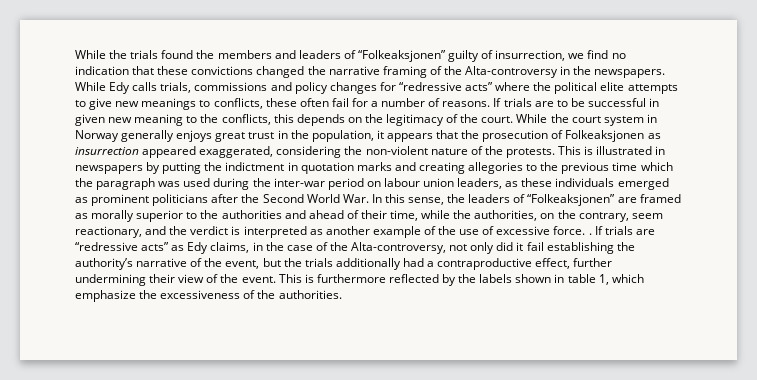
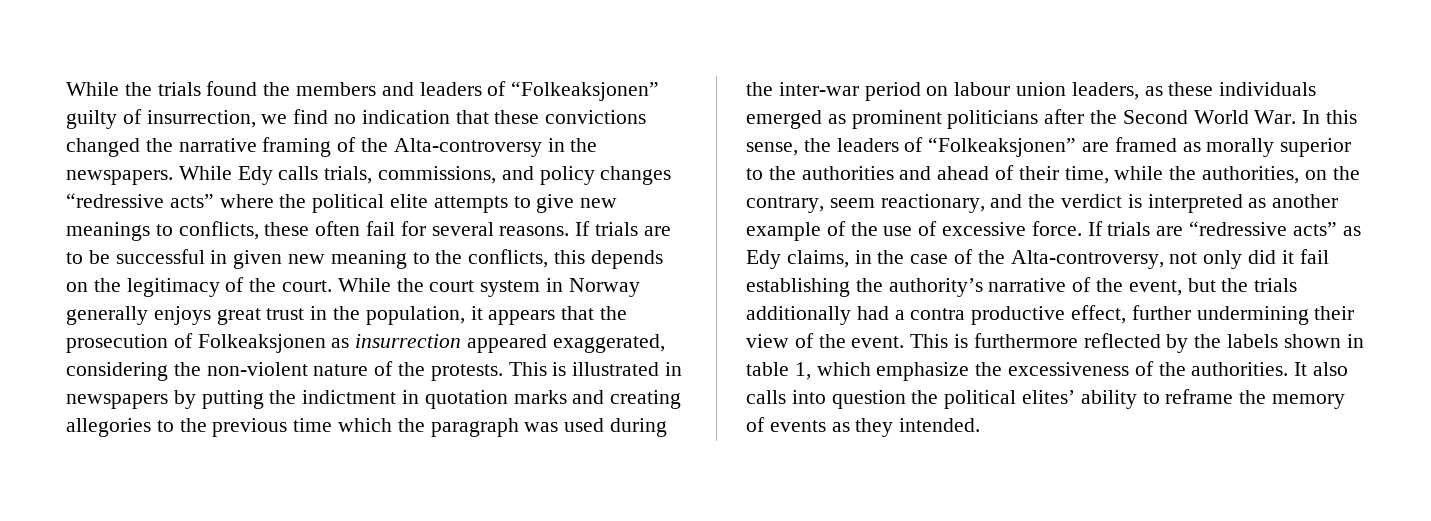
- While Edy calls trials, commissions and policy changes for “redressive acts” where the political elite attempts to give new meanings to conflicts, these often fail for a number of reasons.
+ While Edy calls trials, commissions, and policy changes “redressive acts” where the political elite attempts to give new meanings to conflicts, these often fail for several reasons.
- This is illustrated in newspapers by putting the indictment in quotation marks and creating allegories to the previous time which the paragraph was used during the inter-war period on labour union leaders, as these individuals emerged as prominent politicians after the Second World War. In this sense, the leaders of “Folkeaksjonen” are framed as morally superior to the authorities and ahead of their time, while the authorities, on the contrary, seem reactionary, and the verdict is interpreted as another example of the use of excessive force. .
+ This is illustrated in newspapers by putting the indictment in quotation marks and creating allegories to the previous time which the paragraph was used during the inter-war period on labour union leaders, as these individuals emerged as prominent politicians after the Second World War. In this sense, the leaders of “Folkeaksjonen” are framed as morally superior to the authorities and ahead of their time, while the authorities, on the contrary, seem reactionary, and the verdict is interpreted as another example of the use of excessive force.
- If trials are “redressive acts” as Edy claims, in the case of the Alta-controversy, not only did it fail establishing the authority’s narrative of the event, but the trials additionally had a contraproductive effect, further undermining their view of the event.
+ If trials are “redressive acts” as Edy claims, in the case of the Alta-controversy, not only did it fail establishing the authority’s narrative of the event, but the trials additionally had a contra productive effect, further undermining their view of the event.
+ It also calls into question the political elites’ ability to reframe the memory of events as they intended.

